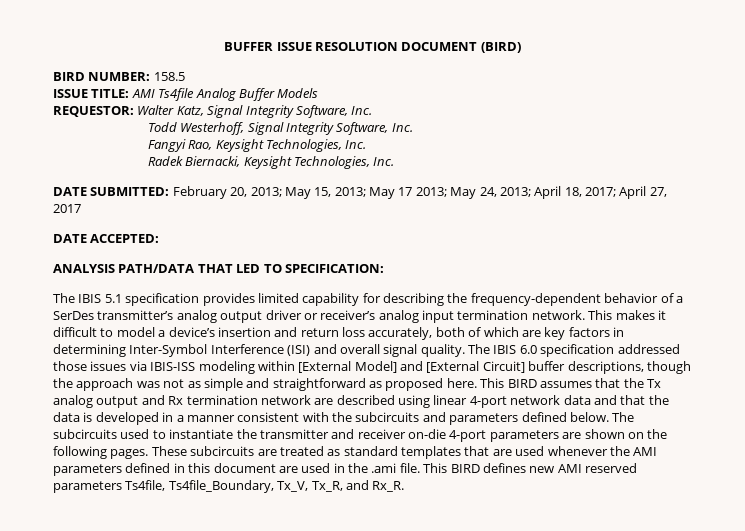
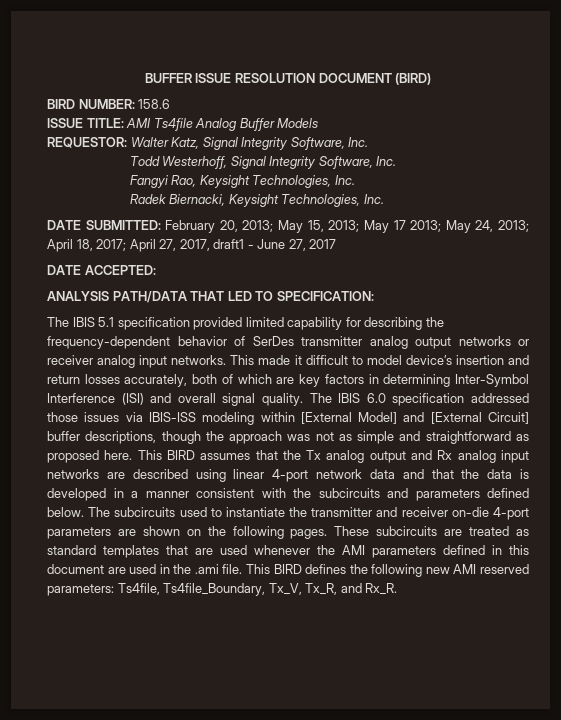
- BIRD NUMBER: 158.5
+ BIRD NUMBER: 158.6
- DATE SUBMITTED: February 20, 2013; May 15, 2013; May 17 2013; May 24, 2013; April 18, 2017; April 27, 2017
+ DATE SUBMITTED: February 20, 2013; May 15, 2013; May 17 2013; May 24, 2013; April 18, 2017; April 27, 2017, draft1 - June 27, 2017
- The IBIS 5.1 specification provides limited capability for describing the frequency-dependent behavior of a SerDes transmitter’s analog output driver or receiver’s analog input termination network. This makes it difficult to model a device’s insertion and return loss accurately, both of which are key factors in determining Inter-Symbol Interference (ISI) and overall signal quality.
+ The IBIS 5.1 specification provided limited capability for describing the frequency-dependent behavior of SerDes transmitter analog output networks or receiver analog input networks. This made it difficult to model device’s insertion and return losses accurately, both of which are key factors in determining Inter-Symbol Interference (ISI) and overall signal quality.
- This BIRD assumes that the Tx analog output and Rx termination network are described using linear 4-port network data and that the data is developed in a manner consistent with the subcircuits and parameters defined below.
+ This BIRD assumes that the Tx analog output and Rx analog input networks are described using linear 4-port network data and that the data is developed in a manner consistent with the subcircuits and parameters defined below.
- This BIRD defines new AMI reserved parameters Ts4file, Ts4file_Boundary, Tx_V, Tx_R, and Rx_R.
+ This BIRD defines the following new AMI reserved parameters: Ts4file, Ts4file_Boundary, Tx_V, Tx_R, and Rx_R.

